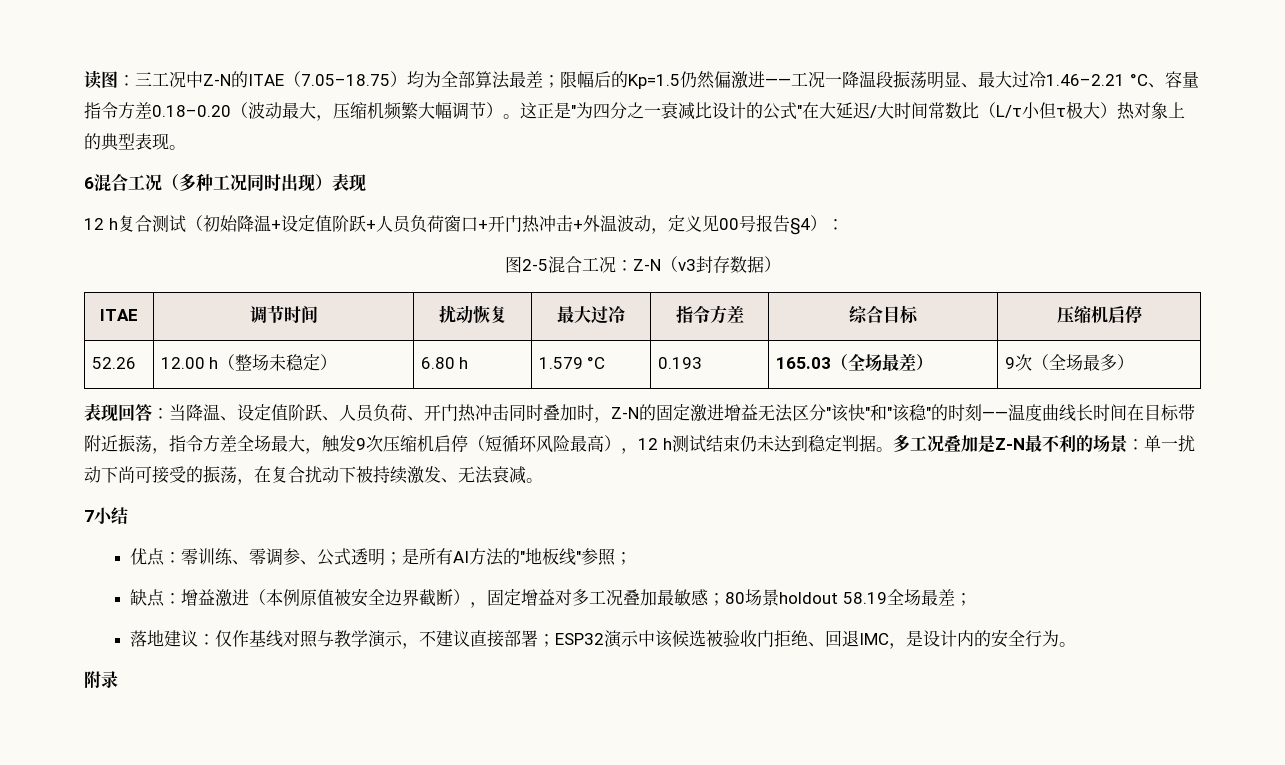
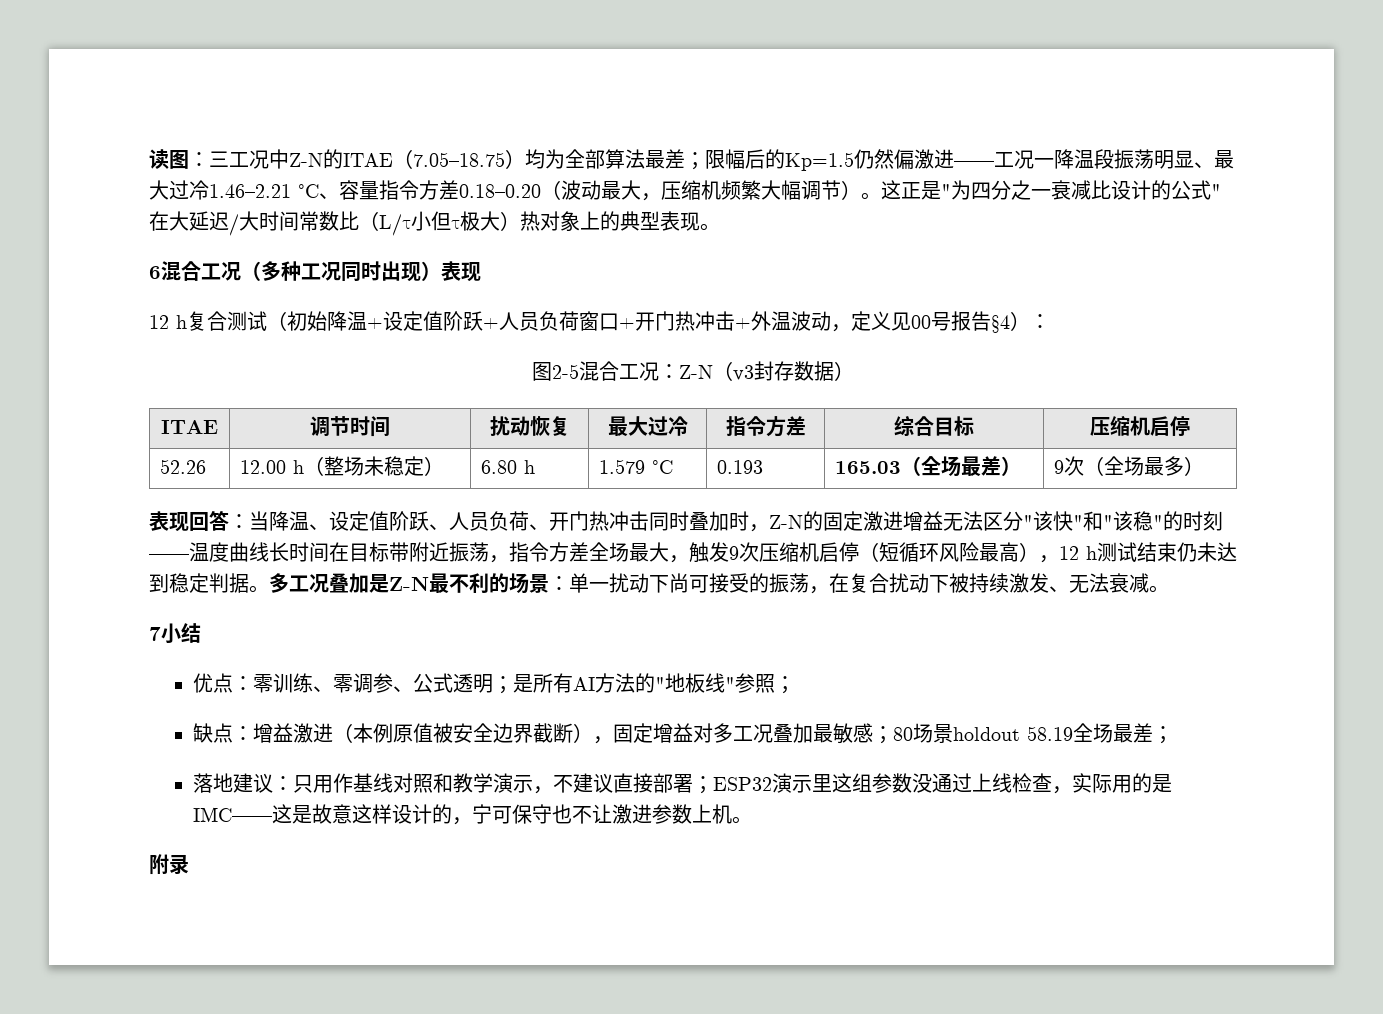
- 落地建议：仅作基线对照与教学演示，不建议直接部署；ESP32演示中该候选被验收门拒绝、回退IMC，是设计内的安全行为。
+ 落地建议：只用作基线对照和教学演示，不建议直接部署；ESP32演示里这组参数没通过上线检查，实际用的是IMC——这是故意这样设计的，宁可保守也不让激进参数上机。

